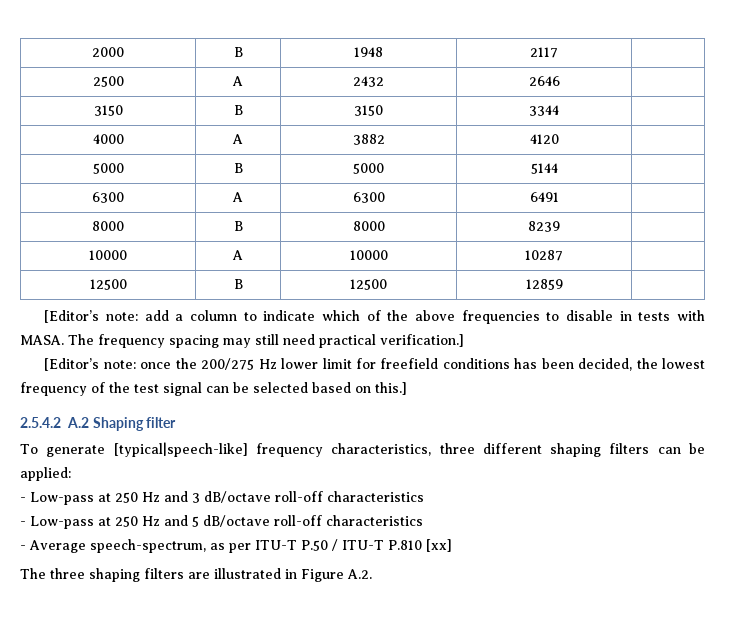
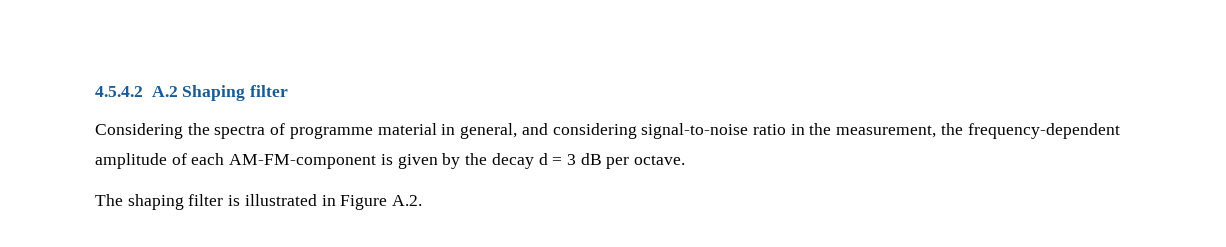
- 2000 | B | 1948 | 2117 |
- 2500 | A | 2432 | 2646 |
- 3150 | B | 3150 | 3344 |
- 4000 | A | 3882 | 4120 |
- 5000 | B | 5000 | 5144 |
- 6300 | A | 6300 | 6491 |
- 8000 | B | 8000 | 8239 |
- 10000 | A | 10000 | 10287 |
- 12500 | B | 12500 | 12859 |
- [Editor’s note: add a column to indicate which of the above frequencies to disable in tests with MASA. The frequency spacing may still need practical verification.]
- [Editor’s note: once the 200/275 Hz lower limit for freefield conditions has been decided, the lowest frequency of the test signal can be selected based on this.]
- 2.5.4.2 A.2 Shaping filter
- To generate [typical|speech-like] frequency characteristics, three different shaping filters can be applied:
- - Low-pass at 250 Hz and 3 dB/octave roll-off characteristics
- - Low-pass at 250 Hz and 5 dB/octave roll-off characteristics
- - Average speech-spectrum, as per ITU-T P.50 / ITU-T P.810 [xx]
- The three shaping filters are illustrated in Figure A.2.
+ 4.5.4.2 A.2 Shaping filter
+ Considering the spectra of programme material in general, and considering signal-to-noise ratio in the measurement, the frequency-dependent amplitude of each AM-FM-component is given by the decay d = 3 dB per octave.
+ The shaping filter is illustrated in Figure A.2.

